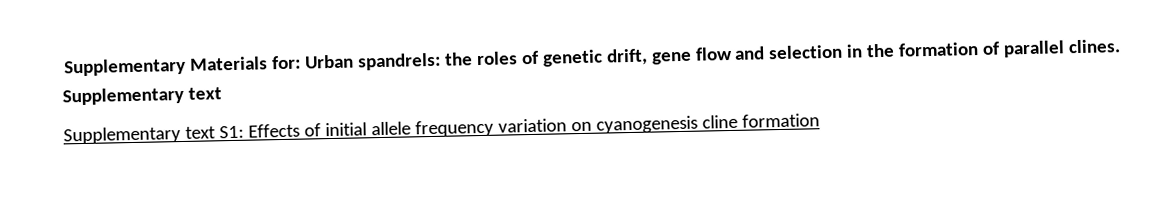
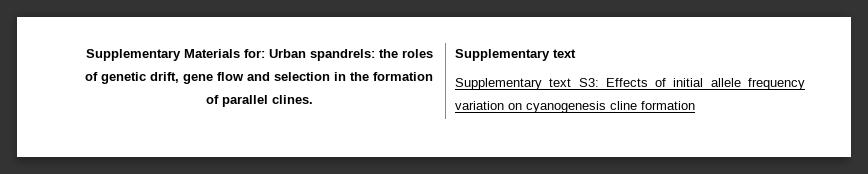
- Supplementary text S1: Effects of initial allele frequency variation on cyanogenesis cline formation
+ Supplementary text S3: Effects of initial allele frequency variation on cyanogenesis cline formation

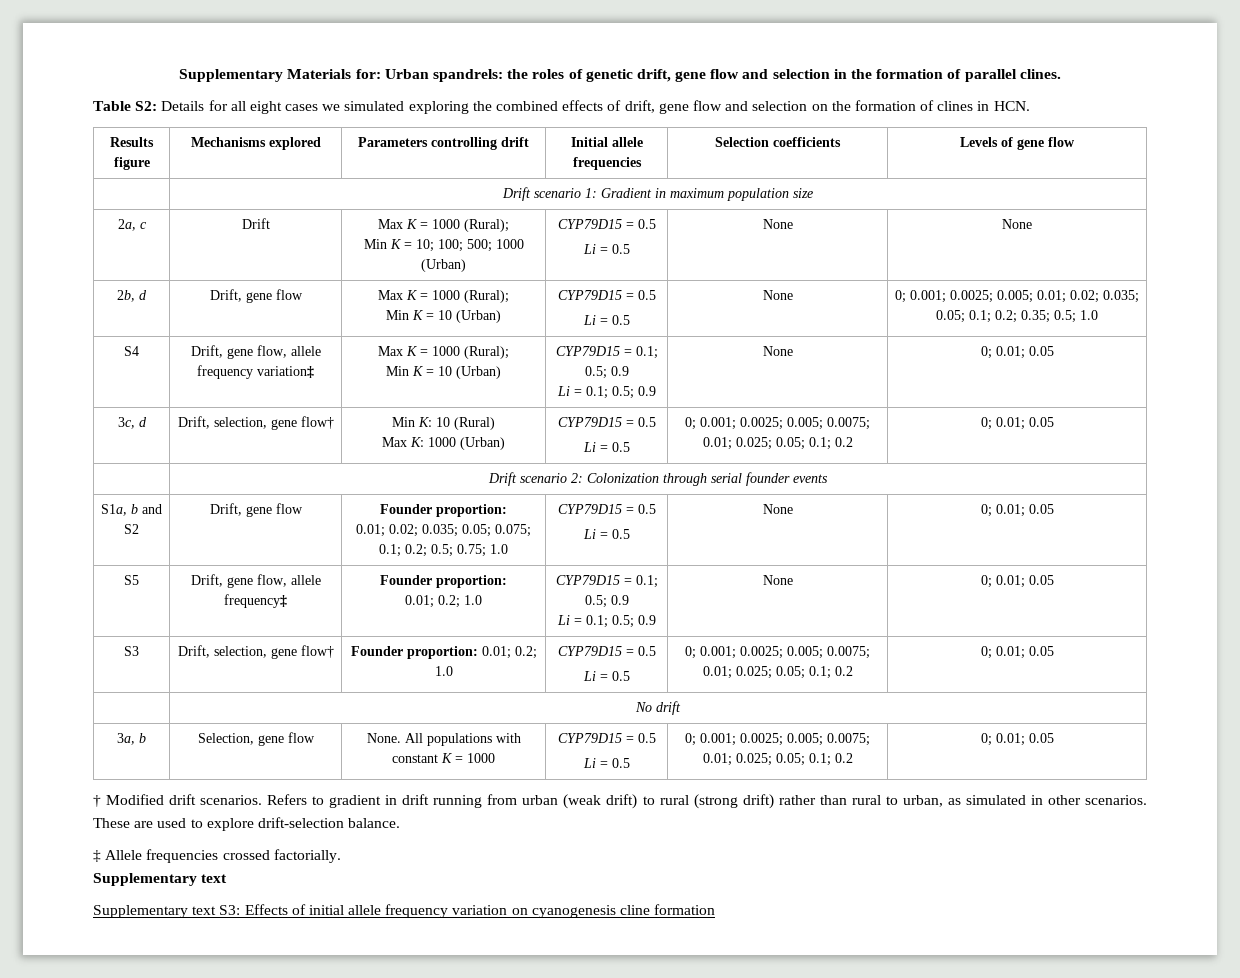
+ Table S2: Details for all eight cases we simulated exploring the combined effects of drift, gene flow and selection on the formation of clines in HCN.
+ Results figure | Mechanisms explored | Parameters controlling drift | Initial allele frequencies | Selection coefficients | Levels of gene flow
+ | Drift scenario 1: Gradient in maximum population size
+ 2a, c | Drift | Max K = 1000 (Rural);
+ Min K = 10; 100; 500; 1000 (Urban) | CYP79D15 = 0.5
+ Li = 0.5 | None | None
+ 2b, d | Drift, gene flow | Max K = 1000 (Rural);
+ Min K = 10 (Urban) | CYP79D15 = 0.5
+ Li = 0.5 | None | 0; 0.001; 0.0025; 0.005; 0.01; 0.02; 0.035; 0.05; 0.1; 0.2; 0.35; 0.5; 1.0
+ S4 | Drift, gene flow, allele frequency variation‡ | Max K = 1000 (Rural);
+ Min K = 10 (Urban) | CYP79D15 = 0.1; 0.5; 0.9
+ Li = 0.1; 0.5; 0.9 | None | 0; 0.01; 0.05
+ 3c, d | Drift, selection, gene flow† | Min K: 10 (Rural)
+ Max K: 1000 (Urban) | CYP79D15 = 0.5
+ Li = 0.5 | 0; 0.001; 0.0025; 0.005; 0.0075; 0.01; 0.025; 0.05; 0.1; 0.2 | 0; 0.01; 0.05
+ | Drift scenario 2: Colonization through serial founder events
+ S1a, b and S2 | Drift, gene flow | Founder proportion:
+ 0.01; 0.02; 0.035; 0.05; 0.075; 0.1; 0.2; 0.5; 0.75; 1.0 | CYP79D15 = 0.5
+ Li = 0.5 | None | 0; 0.01; 0.05
+ S5 | Drift, gene flow, allele frequency‡ | Founder proportion:
+ 0.01; 0.2; 1.0 | CYP79D15 = 0.1; 0.5; 0.9
+ Li = 0.1; 0.5; 0.9 | None | 0; 0.01; 0.05
+ S3 | Drift, selection, gene flow† | Founder proportion: 0.01; 0.2; 1.0 | CYP79D15 = 0.5
+ Li = 0.5 | 0; 0.001; 0.0025; 0.005; 0.0075; 0.01; 0.025; 0.05; 0.1; 0.2 | 0; 0.01; 0.05
+ | No drift
+ 3a, b | Selection, gene flow | None. All populations with constant K = 1000 | CYP79D15 = 0.5
+ Li = 0.5 | 0; 0.001; 0.0025; 0.005; 0.0075; 0.01; 0.025; 0.05; 0.1; 0.2 | 0; 0.01; 0.05
+ † Modified drift scenarios. Refers to gradient in drift running from urban (weak drift) to rural (strong drift) rather than rural to urban, as simulated in other scenarios. These are used to explore drift-selection balance.
+ ‡ Allele frequencies crossed factorially.

